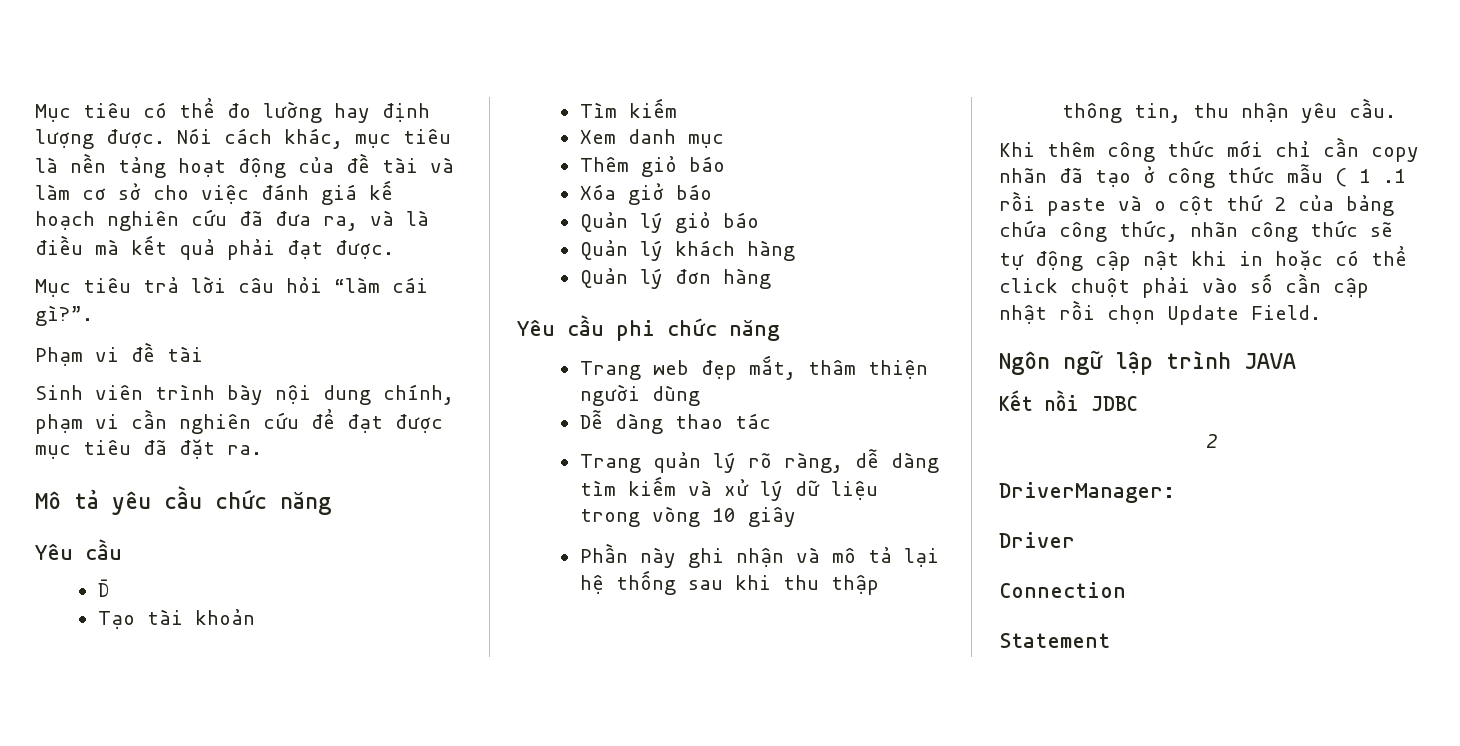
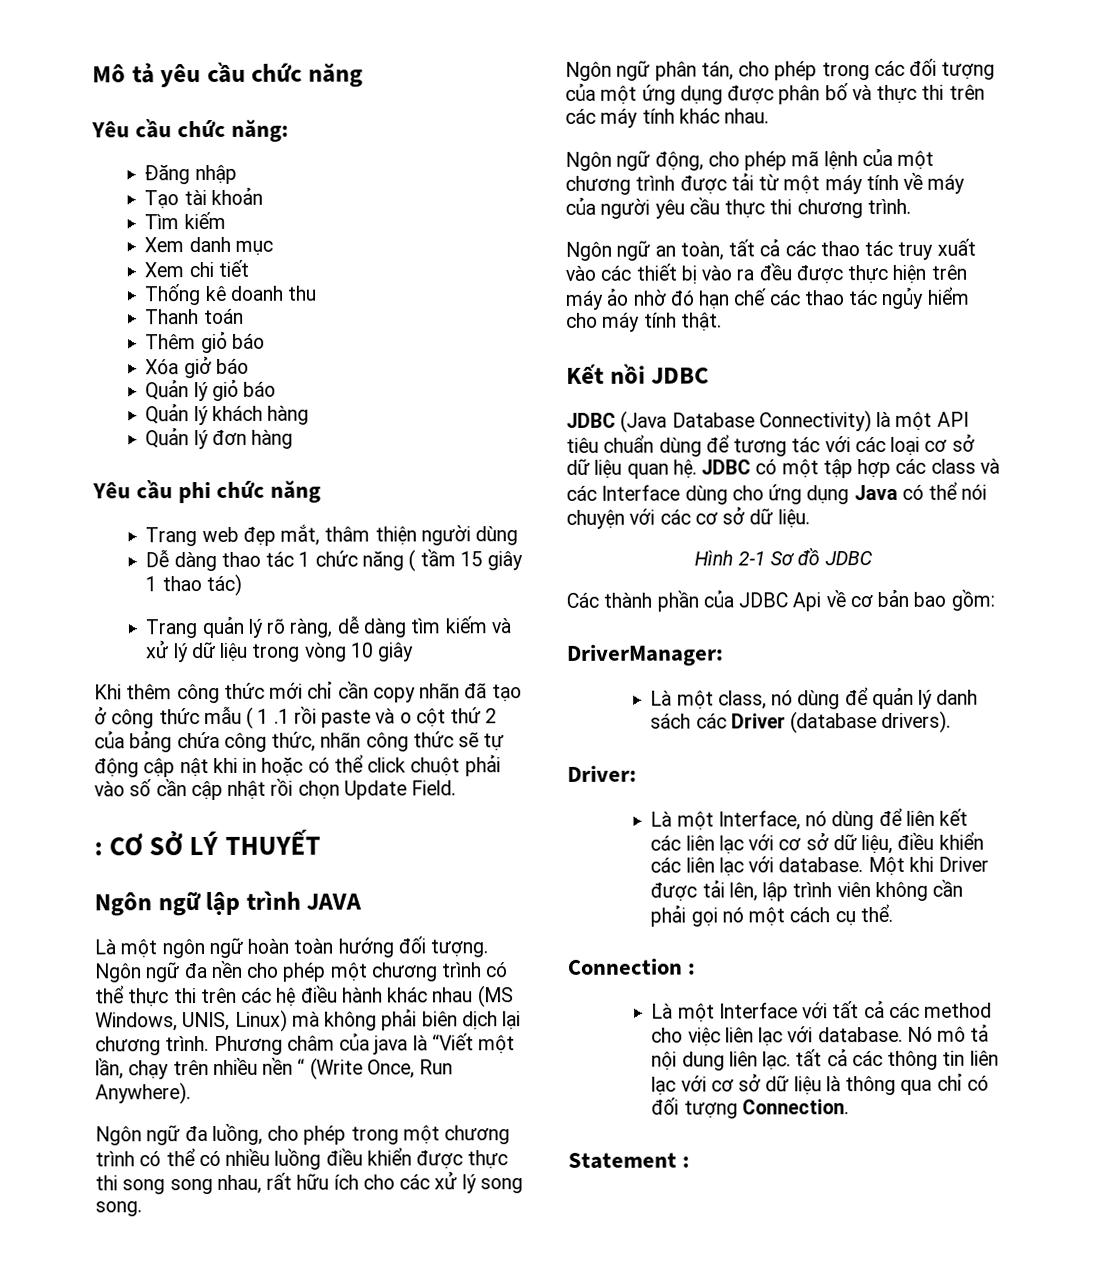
- Mục tiêu có thể đo lường hay định lượng được. Nói cách khác, mục tiêu là nền tảng hoạt động của đề tài và làm cơ sở cho việc đánh giá kế hoạch nghiên cứu đã đưa ra, và là điều mà kết quả phải đạt được.
- Mục tiêu trả lời câu hỏi “làm cái gì?”.
- Phạm vi đề tài
- Sinh viên trình bày nội dung chính, phạm vi cần nghiên cứu để đạt được mục tiêu đã đặt ra.
  Mô tả yêu cầu chức năng
- Yêu cầu
- Đ
+ Yêu cầu chức năng:
+ Đăng nhập
+ Xem chi tiết
+ Thống kê doanh thu
+ Thanh toán
- Dễ dàng thao tác
+ Dễ dàng thao tác 1 chức năng ( tầm 15 giây 1 thao tác)
- Phần này ghi nhận và mô tả lại hệ thống sau khi thu thập thông tin, thu nhận yêu cầu.
+ : CƠ SỞ LÝ THUYẾT
+ Là một ngôn ngữ hoàn toàn hướng đối tượng. Ngôn ngữ đa nền cho phép một chương trình có thể thực thi trên các hệ điều hành khác nhau (MS Windows, UNIS, Linux) mà không phải biên dịch lại chương trình. Phương châm của java là “Viết một lần, chạy trên nhiều nền “ (Write Once, Run Anywhere).
+ Ngôn ngữ đa luồng, cho phép trong một chương trình có thể có nhiều luồng điều khiển được thực thi song song nhau, rất hữu ích cho các xử lý song song.
+ Ngôn ngữ phân tán, cho phép trong các đối tượng của một ứng dụng được phân bố và thực thi trên các máy tính khác nhau.
+ Ngôn ngữ động, cho phép mã lệnh của một chương trình được tải từ một máy tính về máy của người yêu cầu thực thi chương trình.
+ Ngôn ngữ an toàn, tất cả các thao tác truy xuất vào các thiết bị vào ra đều được thực hiện trên máy ảo nhờ đó hạn chế các thao tác ngủy hiểm cho máy tính thật.
  Kết nồi JDBC
- 2
+ JDBC (Java Database Connectivity) là một API tiêu chuẩn dùng để tương tác với các loại cơ sở dữ liệu quan hệ. JDBC có một tập hợp các class và các Interface dùng cho ứng dụng Java có thể nói chuyện với các cơ sở dữ liệu.
+ Hình 2-1 Sơ đồ JDBC
+ Các thành phần của JDBC Api về cơ bản bao gồm:
  DriverManager:
- Driver
- Connection
+ Là một class, nó dùng để quản lý danh sách các Driver (database drivers).
+ Driver:
+ Là một Interface, nó dùng để liên kết các liên lạc với cơ sở dữ liệu, điều khiển các liên lạc với database. Một khi Driver được tải lên, lập trình viên không cần phải gọi nó một cách cụ thể.
+ Connection :
+ Là một Interface với tất cả các method cho việc liên lạc với database. Nó mô tả nội dung liên lạc. tất cả các thông tin liên lạc với cơ sở dữ liệu là thông qua chỉ có đối tượng Connection.
- Statement
+ Statement :

